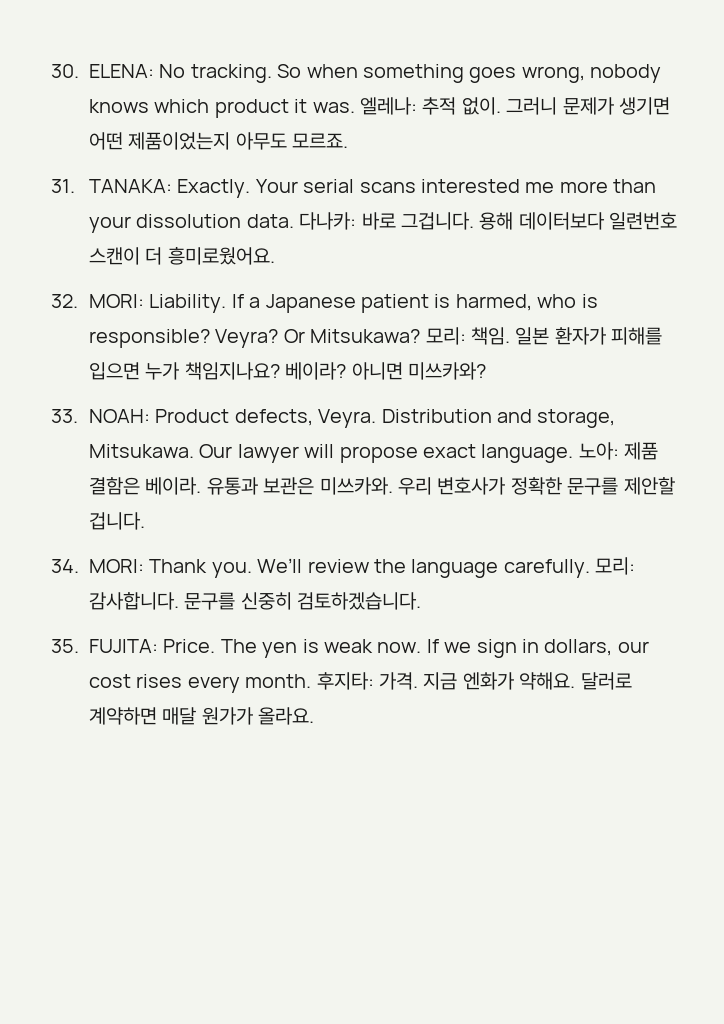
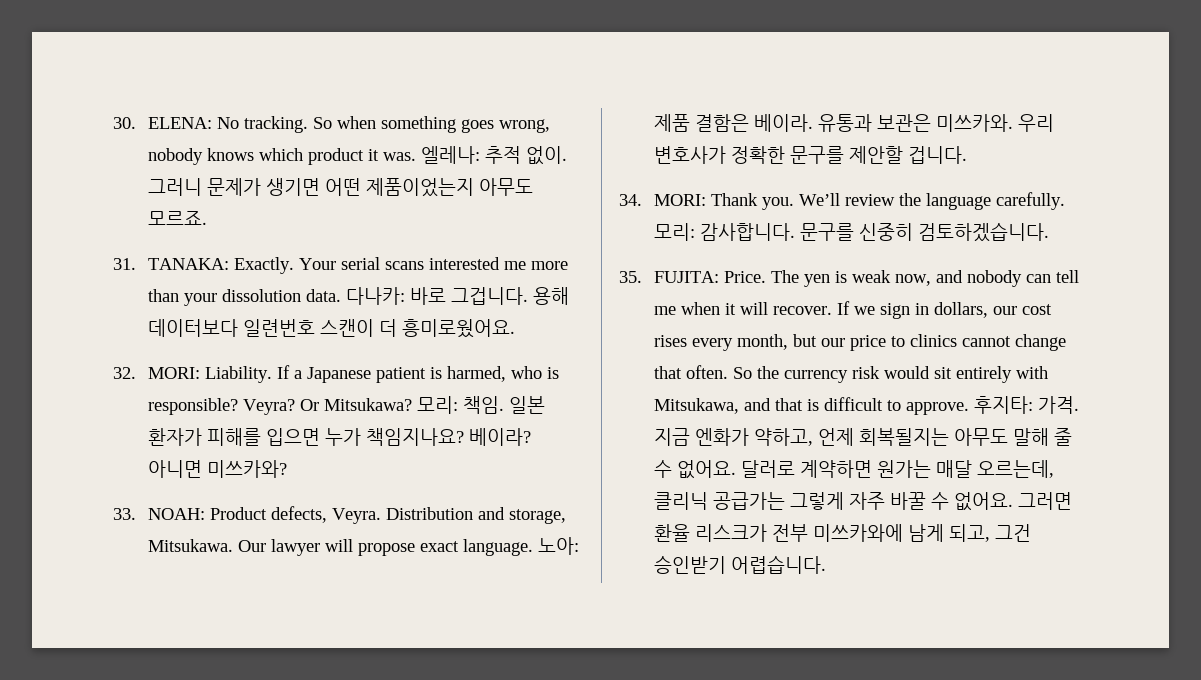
- The yen is weak now.
+ The yen is weak now, and nobody can tell me when it will recover.
- If we sign in dollars, our cost rises every month. 후지타: 가격. 지금 엔화가 약해요. 달러로 계약하면 매달 원가가 올라요.
+ If we sign in dollars, our cost rises every month, but our price to clinics cannot change that often. So the currency risk would sit entirely with Mitsukawa, and that is difficult to approve. 후지타: 가격. 지금 엔화가 약하고, 언제 회복될지는 아무도 말해 줄 수 없어요. 달러로 계약하면 원가는 매달 오르는데, 클리닉 공급가는 그렇게 자주 바꿀 수 없어요. 그러면 환율 리스크가 전부 미쓰카와에 남게 되고, 그건 승인받기 어렵습니다.

